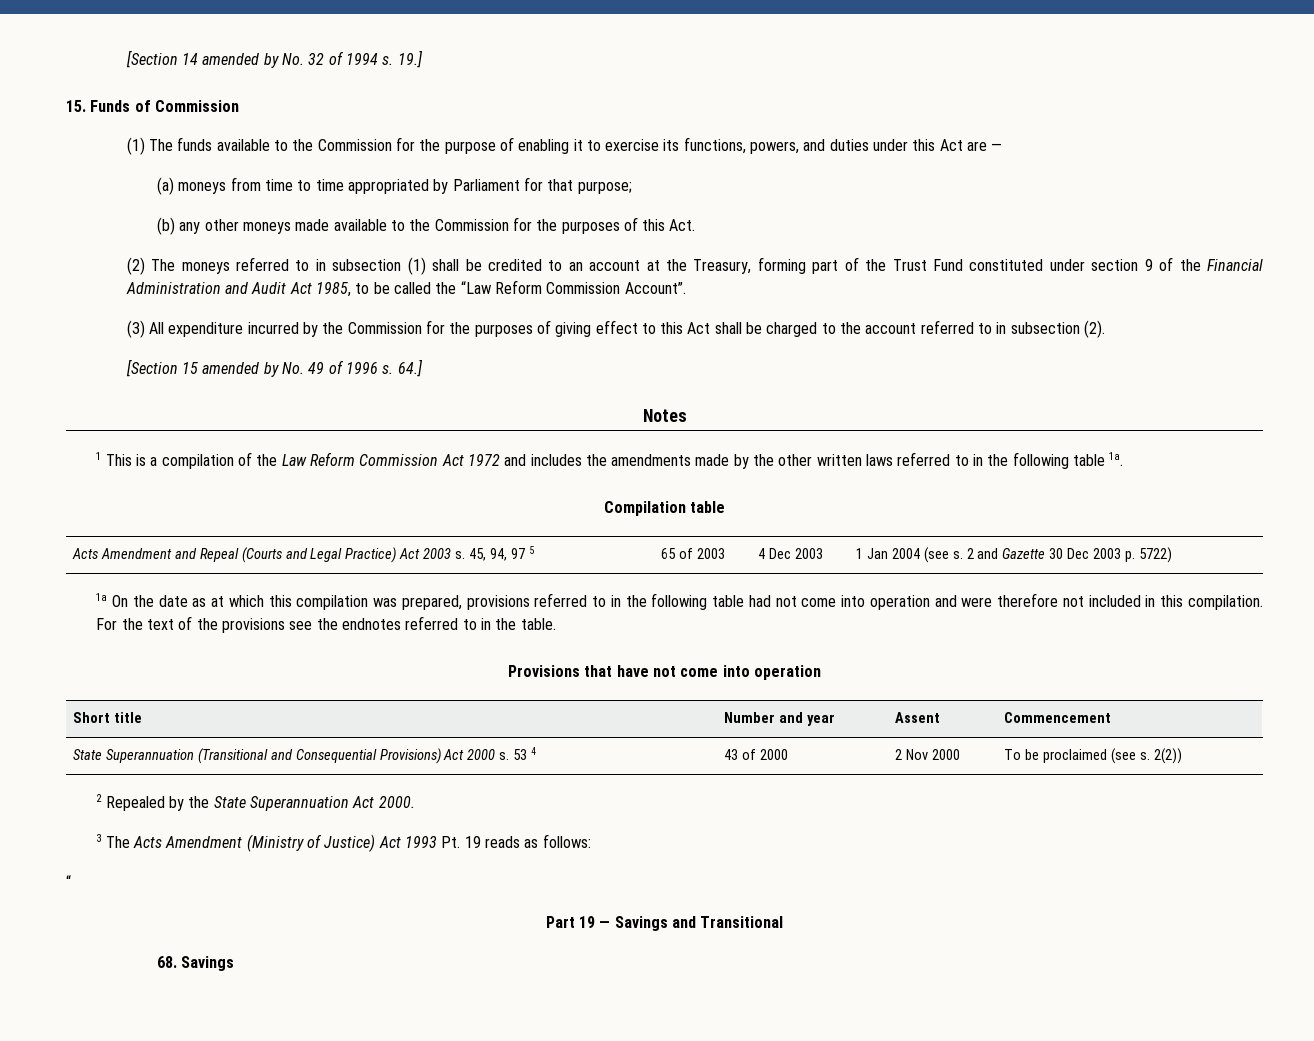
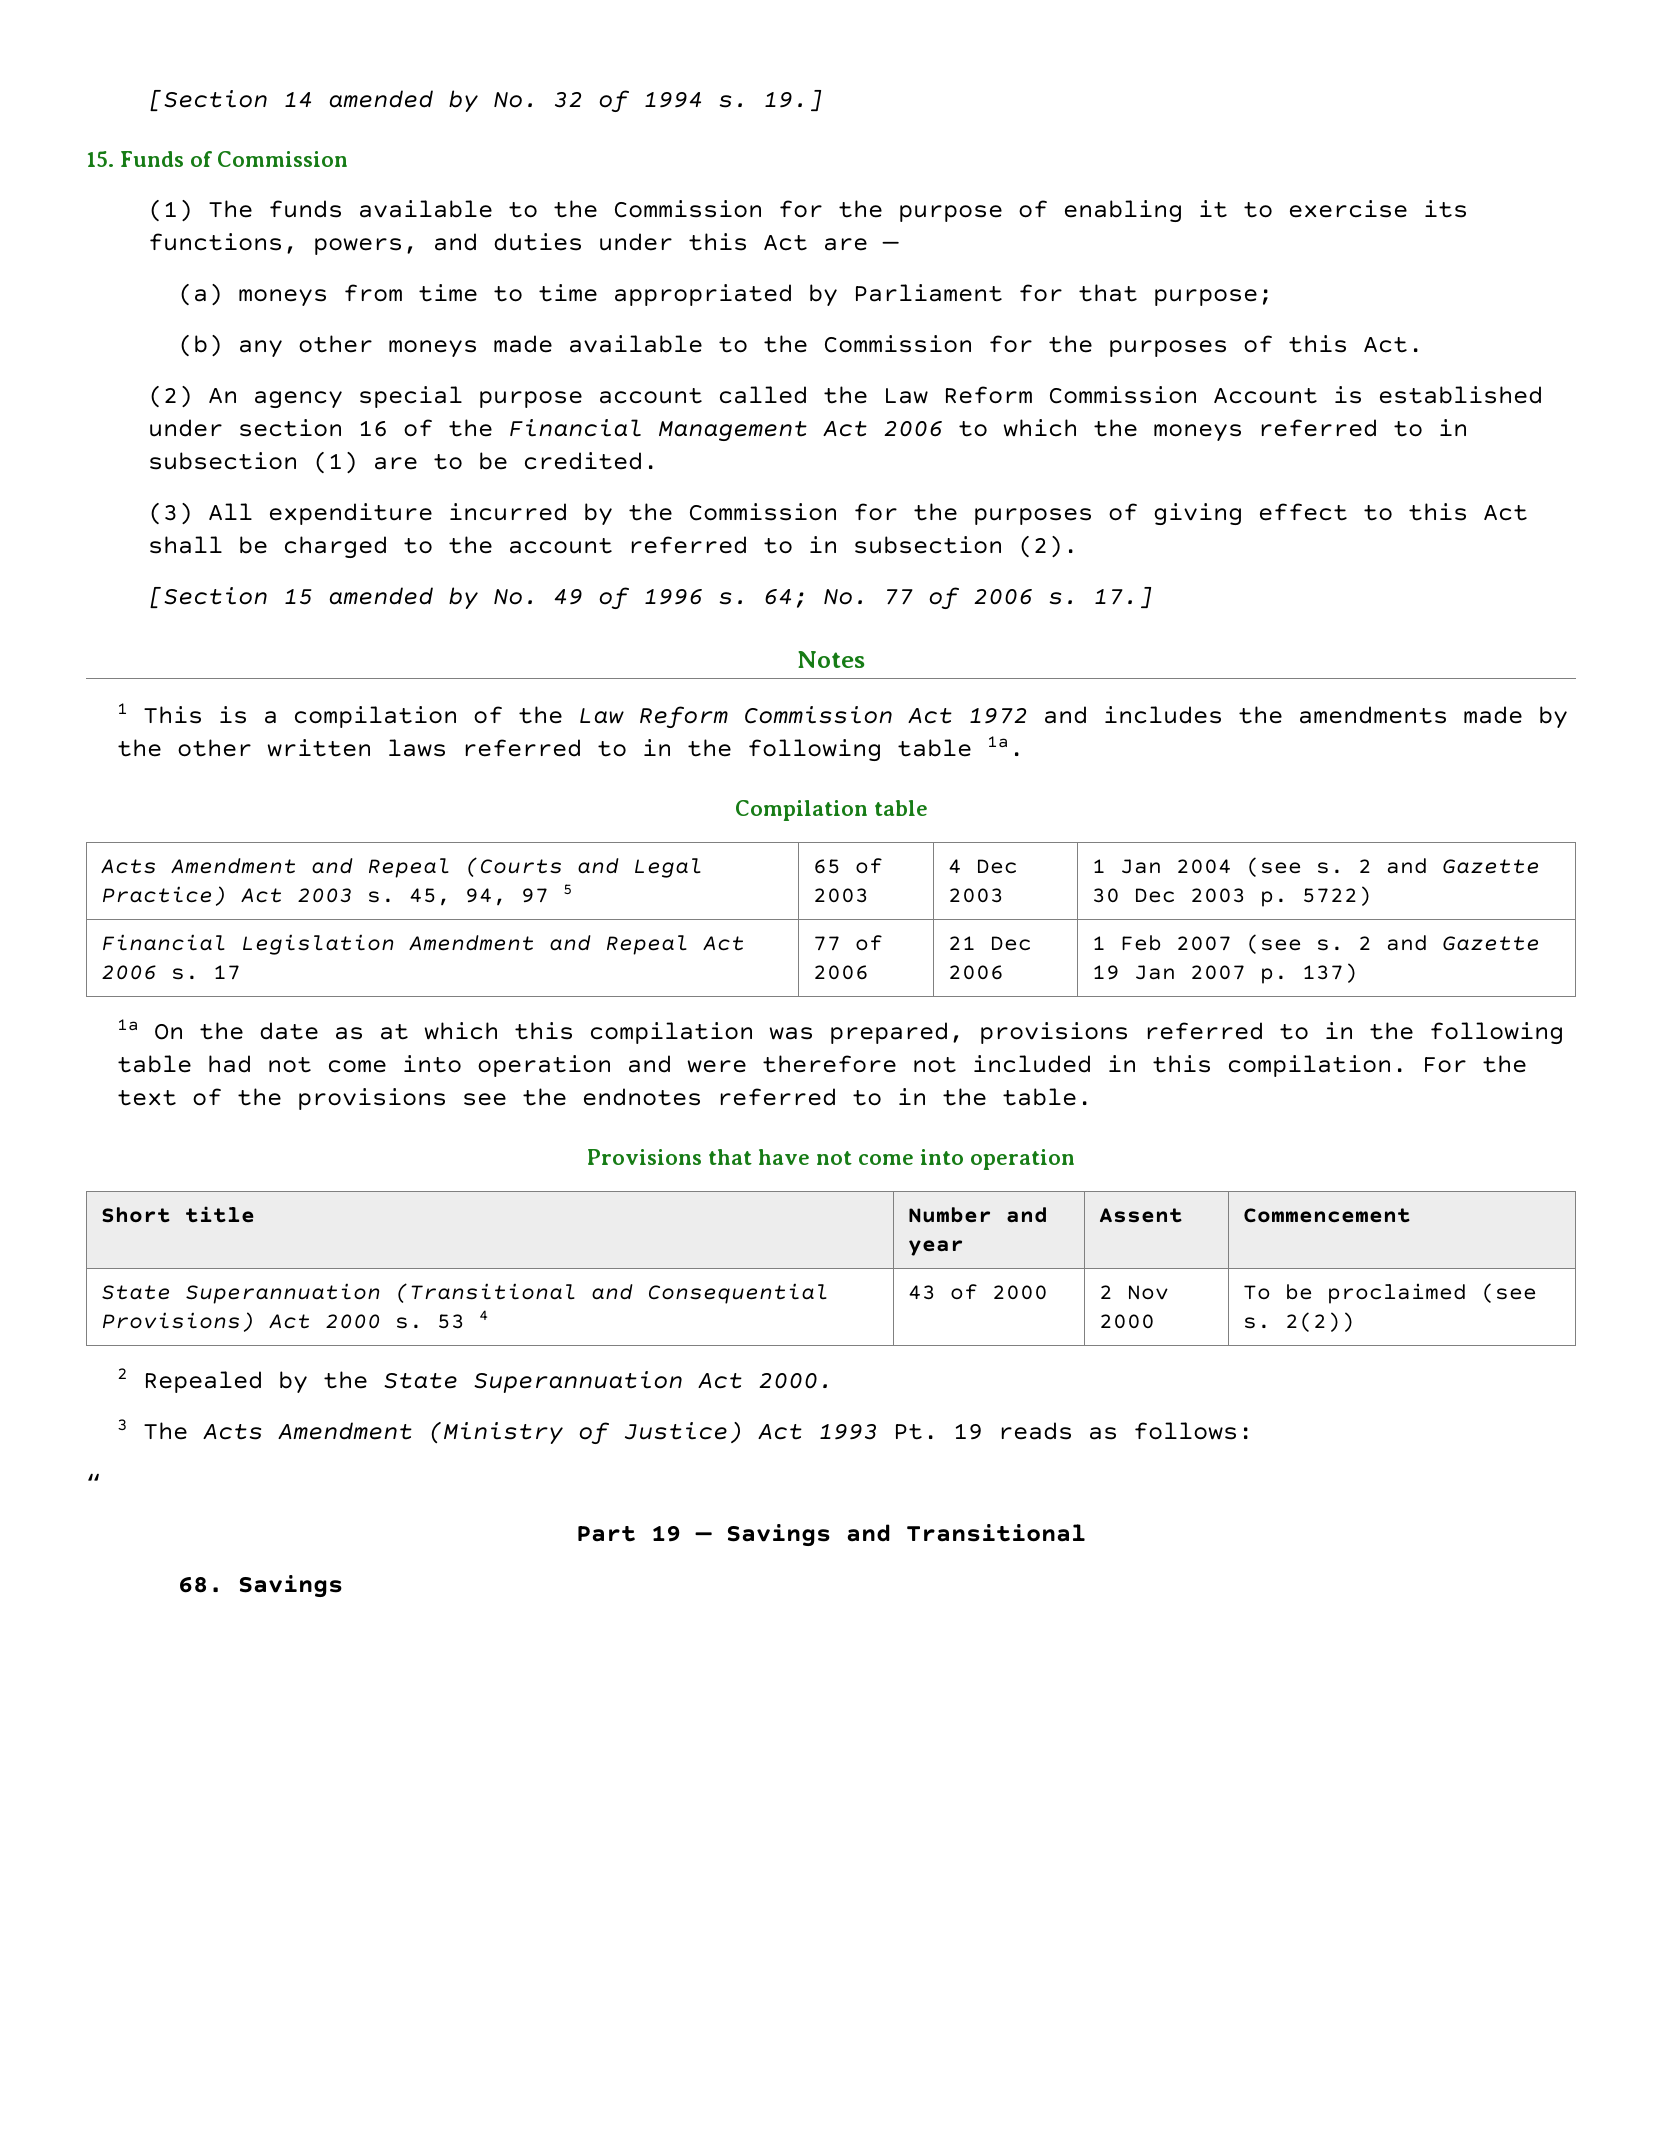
- (2) The moneys referred to in subsection (1) shall be credited to an account at the Treasury, forming part of the Trust Fund constituted under section 9 of the Financial Administration and Audit Act 1985, to be called the “Law Reform Commission Account”.
+ (2) An agency special purpose account called the Law Reform Commission Account is established under section 16 of the Financial Management Act 2006 to which the moneys referred to in subsection (1) are to be credited.
- 64.]
+ 64; No. 77 of 2006 s. 17.]
+ Financial Legislation Amendment and Repeal Act 2006 s. 17 | 77 of 2006 | 21 Dec 2006 | 1 Feb 2007 (see s. 2 and Gazette 19 Jan 2007 p. 137)

